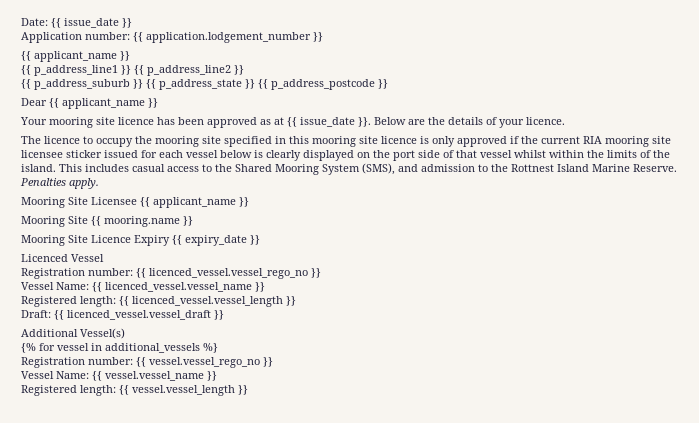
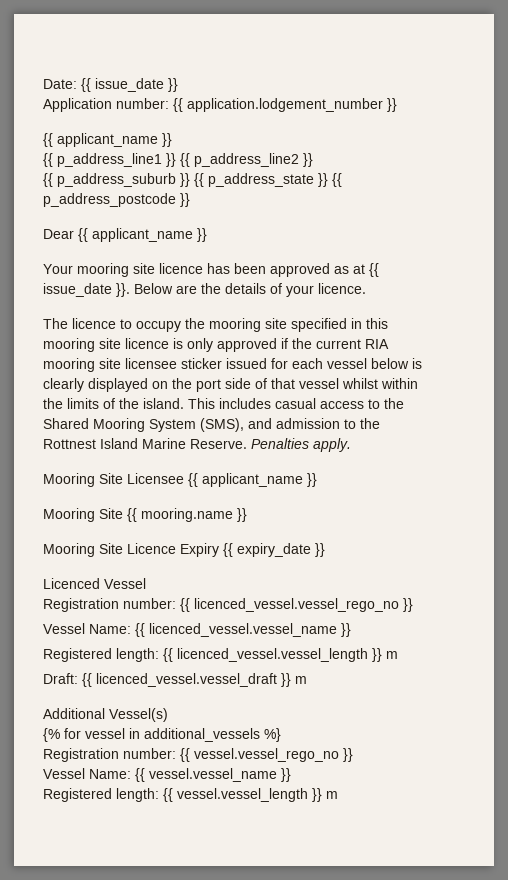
- Registered length: {{ licenced_vessel.vessel_length }}
+ Registered length: {{ licenced_vessel.vessel_length }} m
- Draft: {{ licenced_vessel.vessel_draft }}
+ Draft: {{ licenced_vessel.vessel_draft }} m
- Registered length: {{ vessel.vessel_length }}
+ Registered length: {{ vessel.vessel_length }} m

